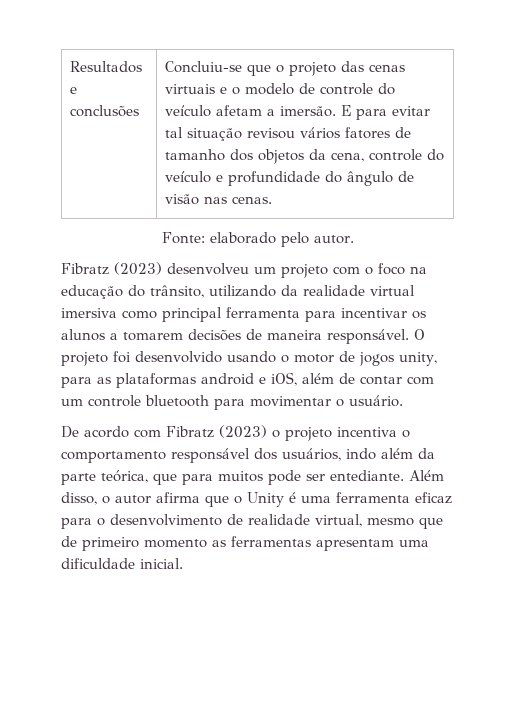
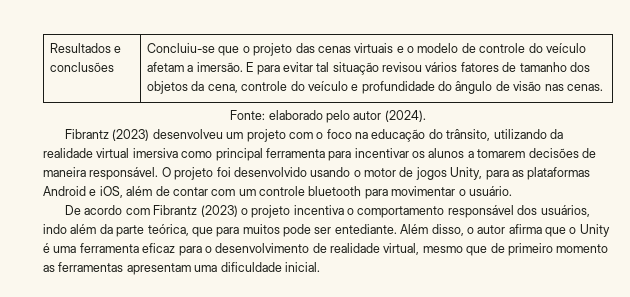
- Fonte: elaborado pelo autor.
- Fibratz (2023) desenvolveu um projeto com o foco na educação do trânsito, utilizando da realidade virtual imersiva como principal ferramenta para incentivar os alunos a tomarem decisões de maneira responsável.
+ Fonte: elaborado pelo autor (2024).
+ Fibrantz (2023) desenvolveu um projeto com o foco na educação do trânsito, utilizando da realidade virtual imersiva como principal ferramenta para incentivar os alunos a tomarem decisões de maneira responsável.
- O projeto foi desenvolvido usando o motor de jogos unity, para as plataformas android e iOS, além de contar com um controle bluetooth para movimentar o usuário.
+ O projeto foi desenvolvido usando o motor de jogos Unity, para as plataformas Android e iOS, além de contar com um controle bluetooth para movimentar o usuário.
- De acordo com Fibratz (2023) o projeto incentiva o comportamento responsável dos usuários, indo além da parte teórica, que para muitos pode ser entediante.
+ De acordo com Fibrantz (2023) o projeto incentiva o comportamento responsável dos usuários, indo além da parte teórica, que para muitos pode ser entediante.

